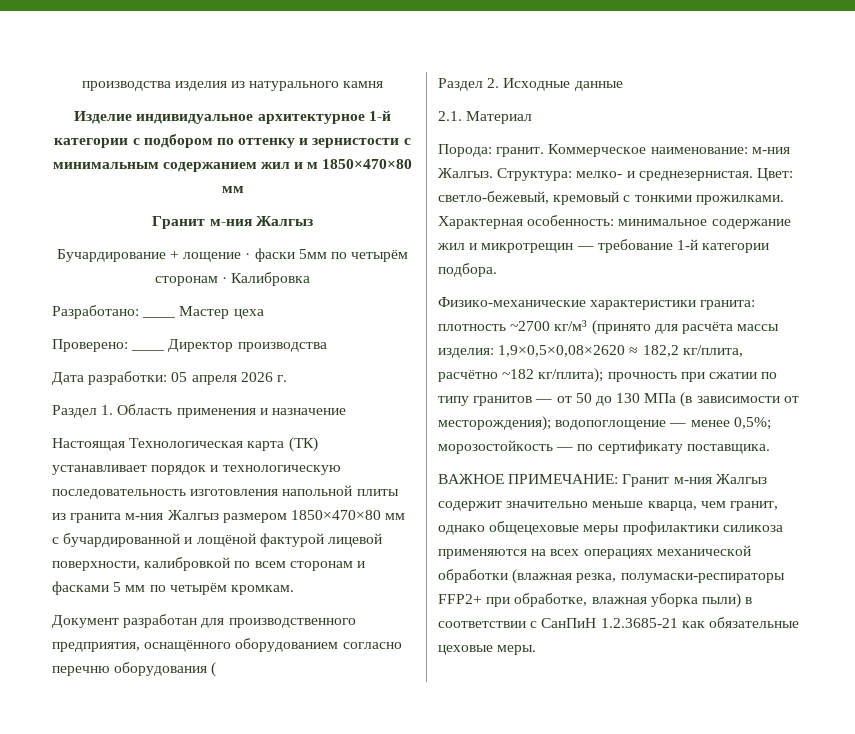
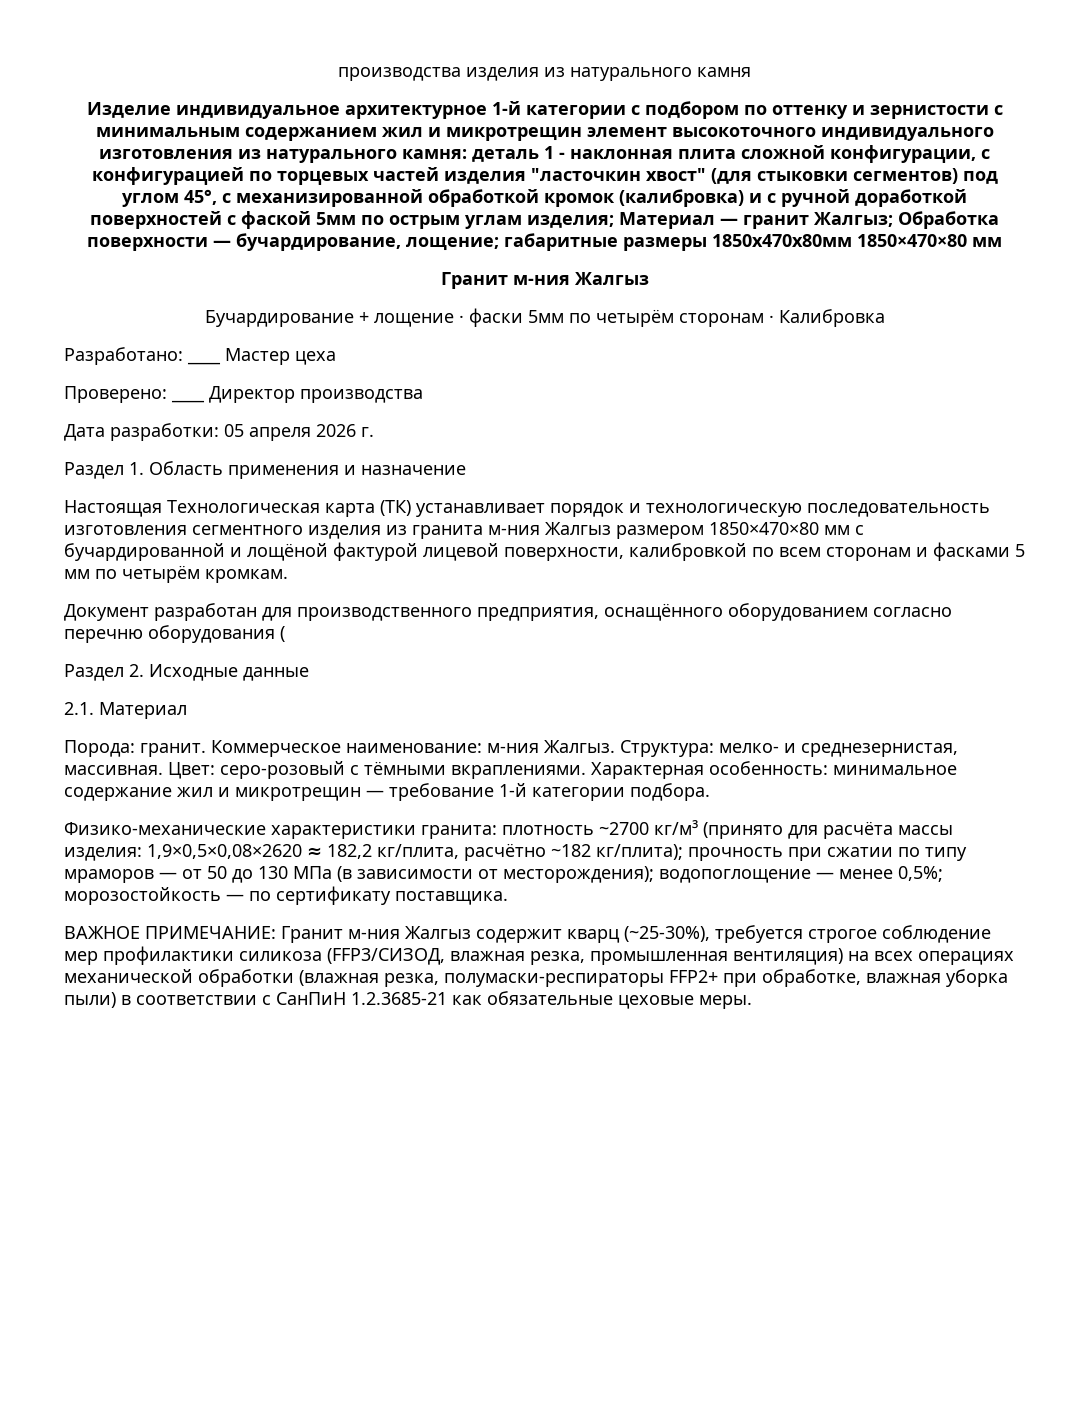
- Изделие индивидуальное архитектурное 1-й категории с подбором по оттенку и зернистости с минимальным содержанием жил и м 1850×470×80 мм
+ Изделие индивидуальное архитектурное 1-й категории с подбором по оттенку и зернистости с минимальным содержанием жил и микротрещин элемент высокоточного индивидуального изготовления из натурального камня: деталь 1 - наклонная плита сложной конфигурации, с конфигурацией по торцевых частей изделия "ласточкин хвост" (для стыковки сегментов) под углом 45°, с механизированной обработкой кромок (калибровка) и с ручной доработкой поверхностей с фаской 5мм по острым углам изделия; Материал — гранит Жалгыз; Обработка поверхности — бучардирование, лощение; габаритные размеры 1850х470х80мм 1850×470×80 мм
- Настоящая Технологическая карта (ТК) устанавливает порядок и технологическую последовательность изготовления напольной плиты из гранита м-ния Жалгыз размером 1850×470×80 мм с бучардированной и лощёной фактурой лицевой поверхности, калибровкой по всем сторонам и фасками 5 мм по четырём кромкам.
+ Настоящая Технологическая карта (ТК) устанавливает порядок и технологическую последовательность изготовления сегментного изделия из гранита м-ния Жалгыз размером 1850×470×80 мм с бучардированной и лощёной фактурой лицевой поверхности, калибровкой по всем сторонам и фасками 5 мм по четырём кромкам.
- Структура: мелко- и среднезернистая. Цвет: светло-бежевый, кремовый с тонкими прожилками.
+ Структура: мелко- и среднезернистая, массивная. Цвет: серо-розовый с тёмными вкраплениями.
- Физико-механические характеристики гранита: плотность ~2700 кг/м³ (принято для расчёта массы изделия: 1,9×0,5×0,08×2620 ≈ 182,2 кг/плита, расчётно ~182 кг/плита); прочность при сжатии по типу гранитов — от 50 до 130 МПа (в зависимости от месторождения); водопоглощение — менее 0,5%; морозостойкость — по сертификату поставщика.
+ Физико-механические характеристики гранита: плотность ~2700 кг/м³ (принято для расчёта массы изделия: 1,9×0,5×0,08×2620 ≈ 182,2 кг/плита, расчётно ~182 кг/плита); прочность при сжатии по типу мраморов — от 50 до 130 МПа (в зависимости от месторождения); водопоглощение — менее 0,5%; морозостойкость — по сертификату поставщика.
- ВАЖНОЕ ПРИМЕЧАНИЕ: Гранит м-ния Жалгыз содержит значительно меньше кварца, чем гранит, однако общецеховые меры профилактики силикоза применяются на всех операциях механической обработки (влажная резка, полумаски-респираторы FFP2+ при обработке, влажная уборка пыли) в соответствии с СанПиН 1.2.3685-21 как обязательные цеховые меры.
+ ВАЖНОЕ ПРИМЕЧАНИЕ: Гранит м-ния Жалгыз содержит кварц (~25-30%), требуется строгое соблюдение мер профилактики силикоза (FFP3/СИЗОД, влажная резка, промышленная вентиляция) на всех операциях механической обработки (влажная резка, полумаски-респираторы FFP2+ при обработке, влажная уборка пыли) в соответствии с СанПиН 1.2.3685-21 как обязательные цеховые меры.

